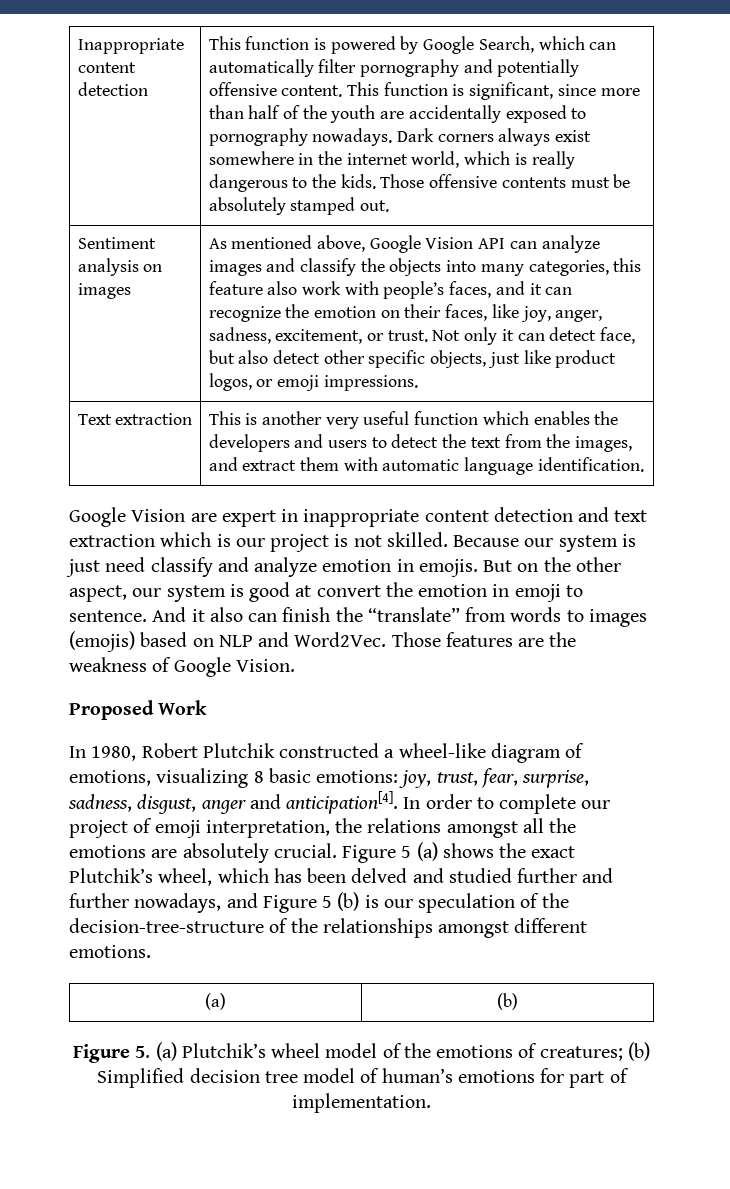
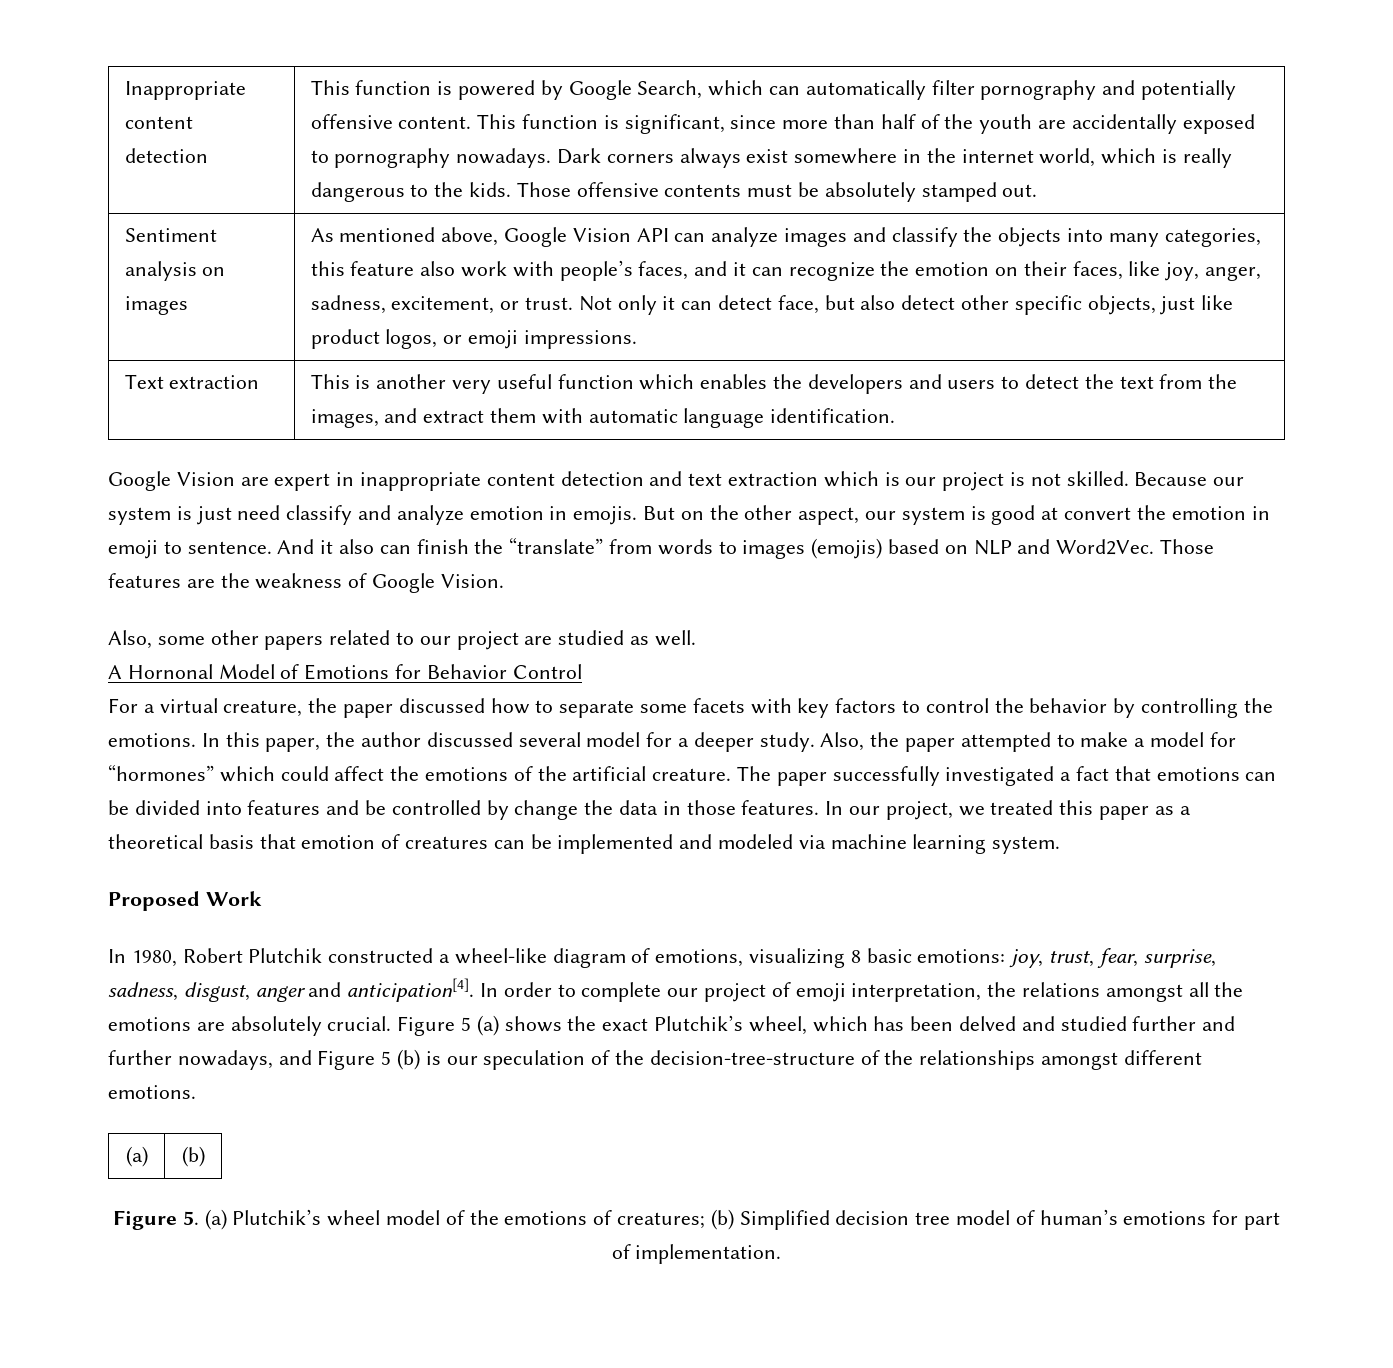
+ Also, some other papers related to our project are studied as well.
+ A Hornonal Model of Emotions for Behavior Control
+ For a virtual creature, the paper discussed how to separate some facets with key factors to control the behavior by controlling the emotions. In this paper, the author discussed several model for a deeper study. Also, the paper attempted to make a model for “hormones” which could affect the emotions of the artificial creature. The paper successfully investigated a fact that emotions can be divided into features and be controlled by change the data in those features. In our project, we treated this paper as a theoretical basis that emotion of creatures can be implemented and modeled via machine learning system.

